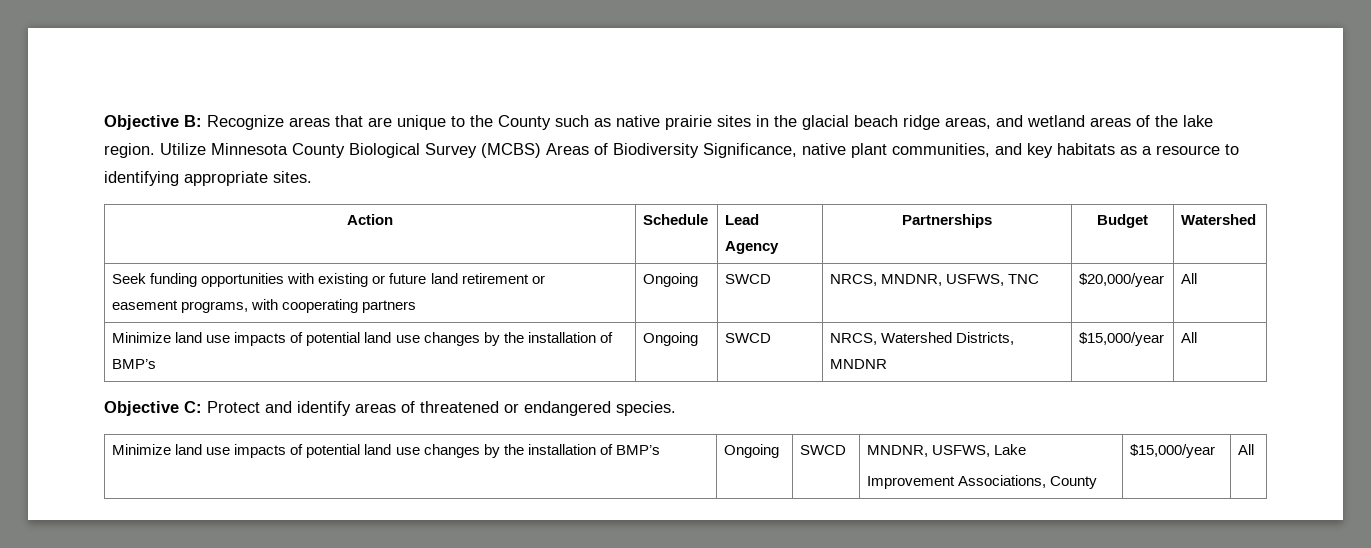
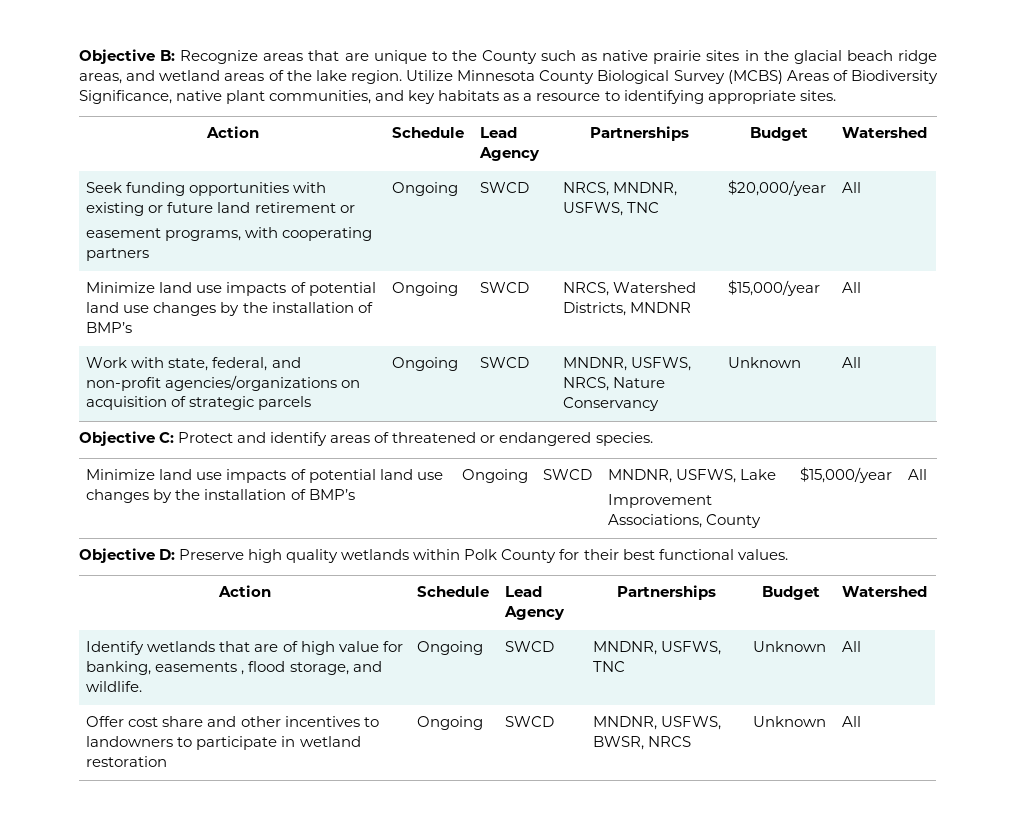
+ Work with state, federal, and non-profit agencies/organizations on acquisition of strategic parcels | Ongoing | SWCD | MNDNR, USFWS, NRCS, Nature Conservancy | Unknown | All
+ Objective D: Preserve high quality wetlands within Polk County for their best functional values.
+ Action | Schedule | Lead Agency | Partnerships | Budget | Watershed
+ Identify wetlands that are of high value for banking, easements , flood storage, and wildlife. | Ongoing | SWCD | MNDNR, USFWS, TNC | Unknown | All
+ Offer cost share and other incentives to landowners to participate in wetland restoration | Ongoing | SWCD | MNDNR, USFWS, BWSR, NRCS | Unknown | All

